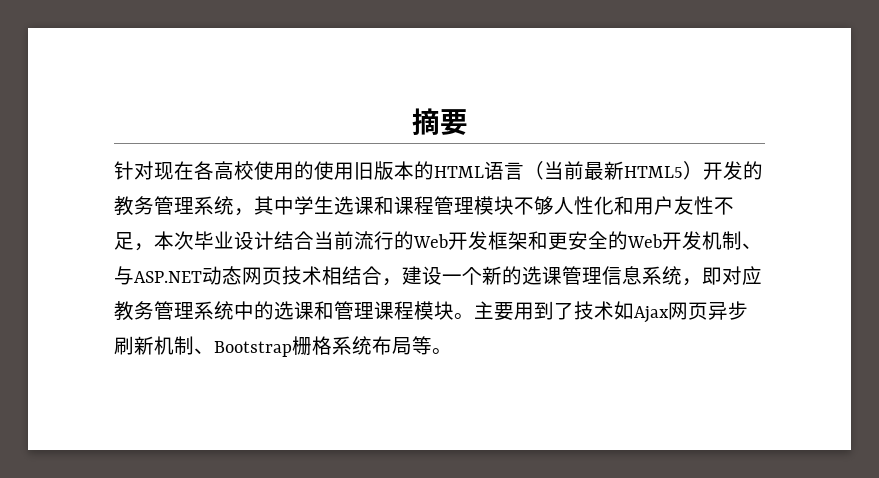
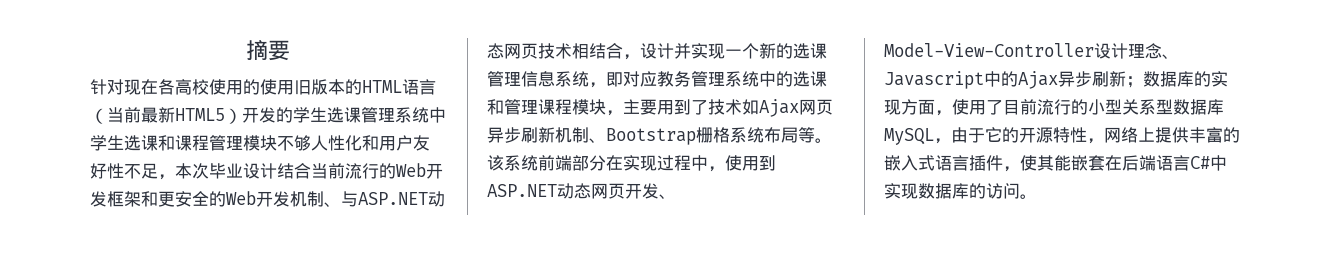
- 针对现在各高校使用的使用旧版本的HTML语言（当前最新HTML5）开发的教务管理系统，其中学生选课和课程管理模块不够人性化和用户友性不足，本次毕业设计结合当前流行的Web开发框架和更安全的Web开发机制、与ASP.NET动态网页技术相结合，建设一个新的选课管理信息系统，即对应教务管理系统中的选课和管理课程模块。主要用到了技术如Ajax网页异步刷新机制、Bootstrap栅格系统布局等。
+ 针对现在各高校使用的使用旧版本的HTML语言（当前最新HTML5）开发的学生选课管理系统中学生选课和课程管理模块不够人性化和用户友好性不足，本次毕业设计结合当前流行的Web开发框架和更安全的Web开发机制、与ASP.NET动态网页技术相结合，设计并实现一个新的选课管理信息系统，即对应教务管理系统中的选课和管理课程模块，主要用到了技术如Ajax网页异步刷新机制、Bootstrap栅格系统布局等。
+ 该系统前端部分在实现过程中，使用到ASP.NET动态网页开发、Model-View-Controller设计理念、Javascript中的Ajax异步刷新；数据库的实现方面，使用了目前流行的小型关系型数据库MySQL，由于它的开源特性，网络上提供丰富的嵌入式语言插件，使其能嵌套在后端语言C#中实现数据库的访问。

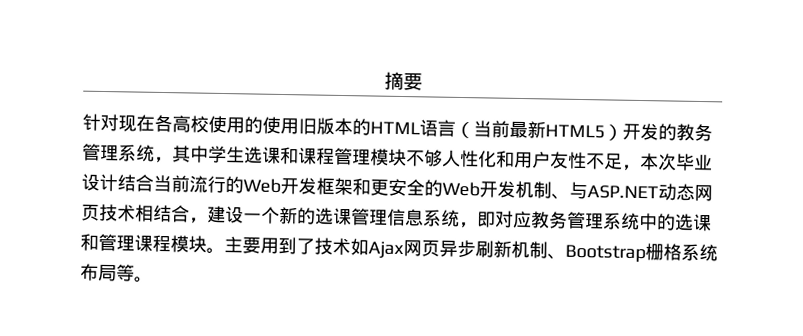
- 针对现在各高校使用的使用旧版本的HTML语言（当前最新HTML5）开发的学生选课管理系统中学生选课和课程管理模块不够人性化和用户友好性不足，本次毕业设计结合当前流行的Web开发框架和更安全的Web开发机制、与ASP.NET动态网页技术相结合，设计并实现一个新的选课管理信息系统，即对应教务管理系统中的选课和管理课程模块，主要用到了技术如Ajax网页异步刷新机制、Bootstrap栅格系统布局等。该系统前端部分在实现过程中，使用到ASP.NET动态网页开发、Model-View-Controller设计理念、Javascript中的Ajax异步刷新；数据库的实现方面，使用了目前流行的小型关系型数据库MySQL，由于它的开源特性，网络上提供丰富的嵌入式语言插件，使其能嵌套在后端语言C#中实现数据库的访问。
+ 针对现在各高校使用的使用旧版本的HTML语言（当前最新HTML5）开发的教务管理系统，其中学生选课和课程管理模块不够人性化和用户友性不足，本次毕业设计结合当前流行的Web开发框架和更安全的Web开发机制、与ASP.NET动态网页技术相结合，建设一个新的选课管理信息系统，即对应教务管理系统中的选课和管理课程模块。主要用到了技术如Ajax网页异步刷新机制、Bootstrap栅格系统布局等。

